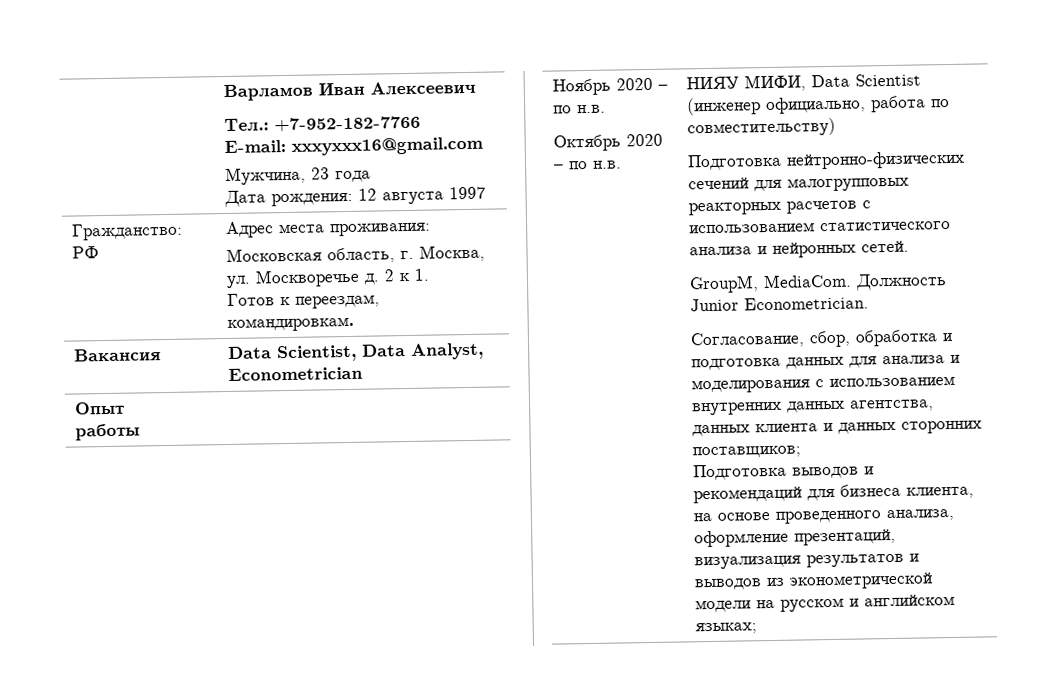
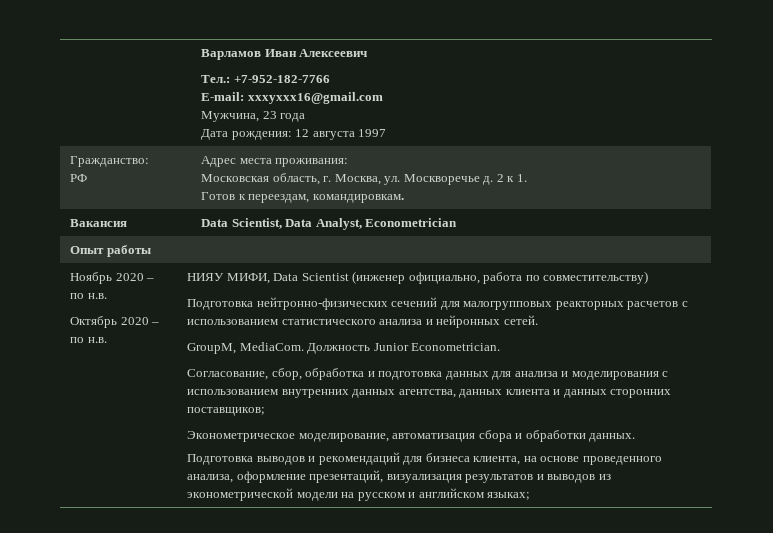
+ Эконометрическое моделирование, автоматизация сбора и обработки данных.

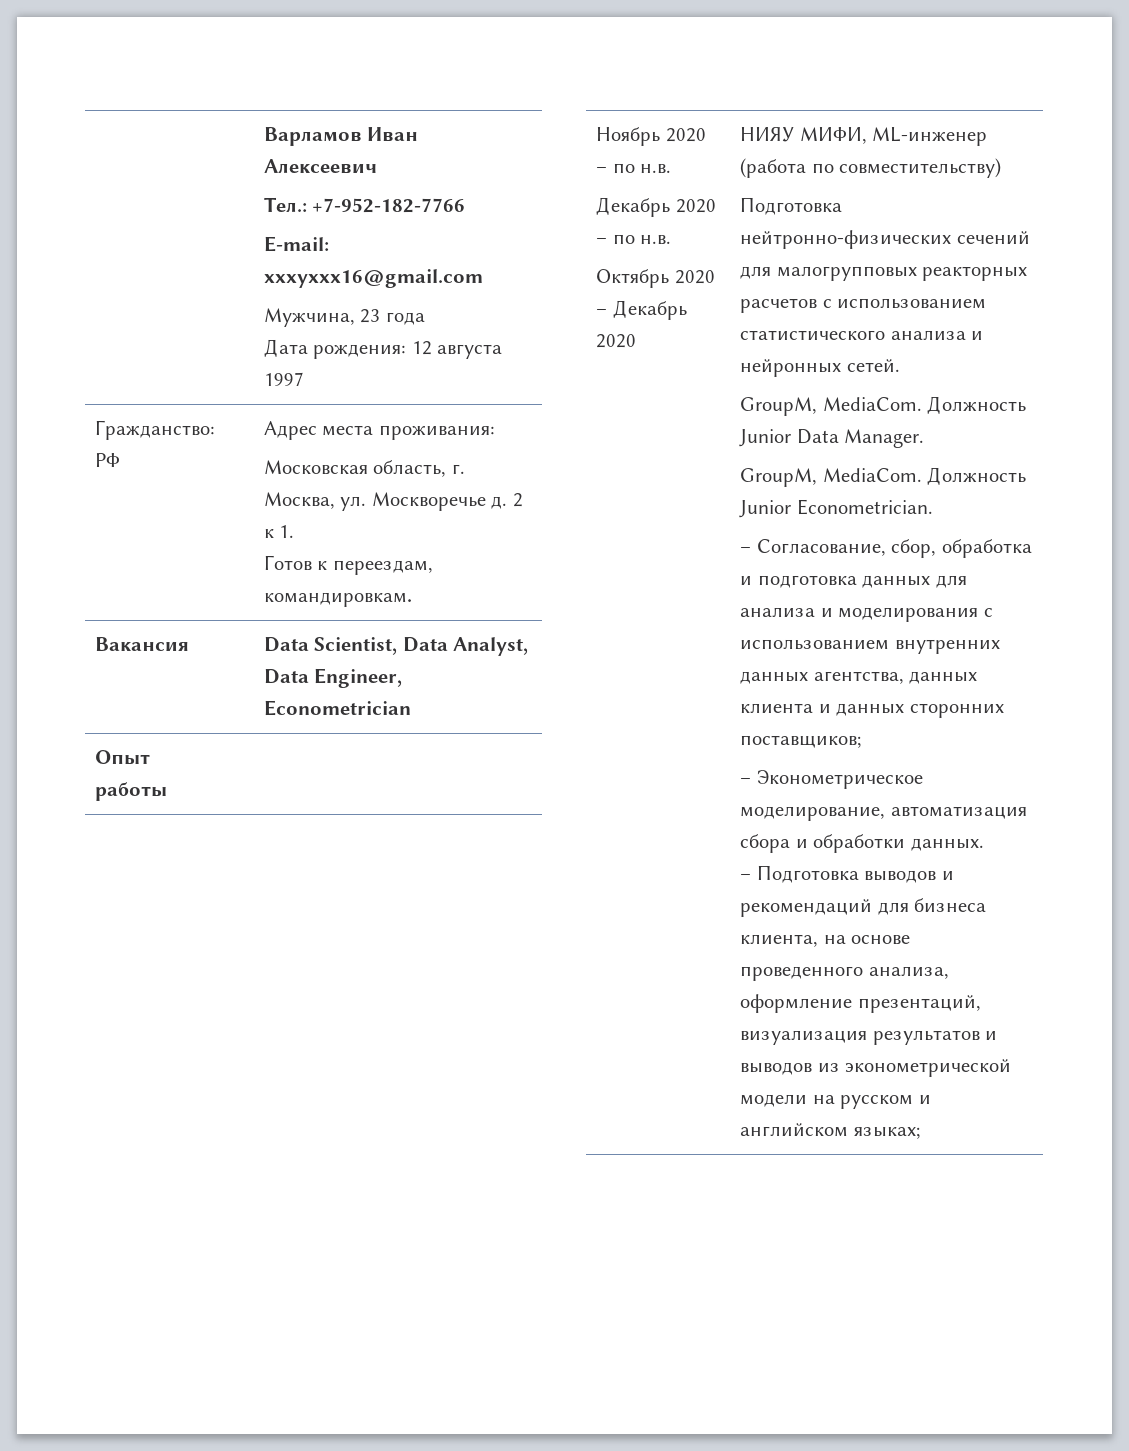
- Вакансия | Data Scientist, Data Analyst, Econometrician
+ Вакансия | Data Scientist, Data Analyst, Data Engineer, Econometrician
- Октябрь 2020 – по н.в. | НИЯУ МИФИ, Data Scientist (инженер официально, работа по совместительству)
+ Декабрь 2020 – по н.в.
+ Октябрь 2020 – Декабрь 2020 | НИЯУ МИФИ, ML-инженер (работа по совместительству)
+ GroupM, MediaCom. Должность Junior Data Manager.
- Согласование, сбор, обработка и подготовка данных для анализа и моделирования с использованием внутренних данных агентства, данных клиента и данных сторонних поставщиков;
+ – Согласование, сбор, обработка и подготовка данных для анализа и моделирования с использованием внутренних данных агентства, данных клиента и данных сторонних поставщиков;
- Эконометрическое моделирование, автоматизация сбора и обработки данных.
+ – Эконометрическое моделирование, автоматизация сбора и обработки данных.
- Подготовка выводов и рекомендаций для бизнеса клиента, на основе проведенного анализа, оформление презентаций, визуализация результатов и выводов из эконометрической модели на русском и английском языках;
+ – Подготовка выводов и рекомендаций для бизнеса клиента, на основе проведенного анализа, оформление презентаций, визуализация результатов и выводов из эконометрической модели на русском и английском языках;

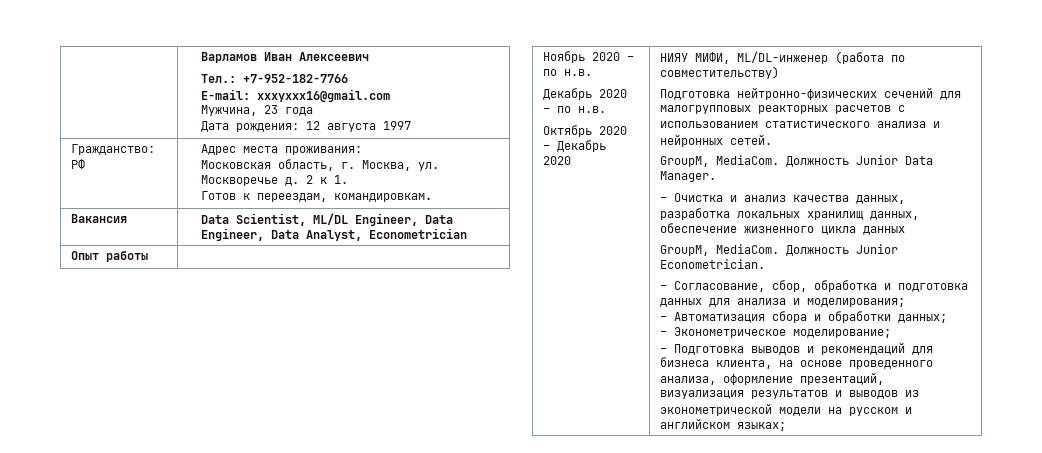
- Вакансия | Data Scientist, Data Analyst, Data Engineer, Econometrician
+ Вакансия | Data Scientist, ML/DL Engineer, Data Engineer, Data Analyst, Econometrician
- НИЯУ МИФИ, ML-инженер (работа по совместительству)
+ НИЯУ МИФИ, ML/DL-инженер (работа по совместительству)
+ – Очистка и анализ качества данных, разработка локальных хранилищ данных, обеспечение жизненного цикла данных
- – Согласование, сбор, обработка и подготовка данных для анализа и моделирования с использованием внутренних данных агентства, данных клиента и данных сторонних поставщиков;
- – Эконометрическое моделирование, автоматизация сбора и обработки данных.
+ – Согласование, сбор, обработка и подготовка данных для анализа и моделирования;
+ – Автоматизация сбора и обработки данных;
+ – Эконометрическое моделирование;

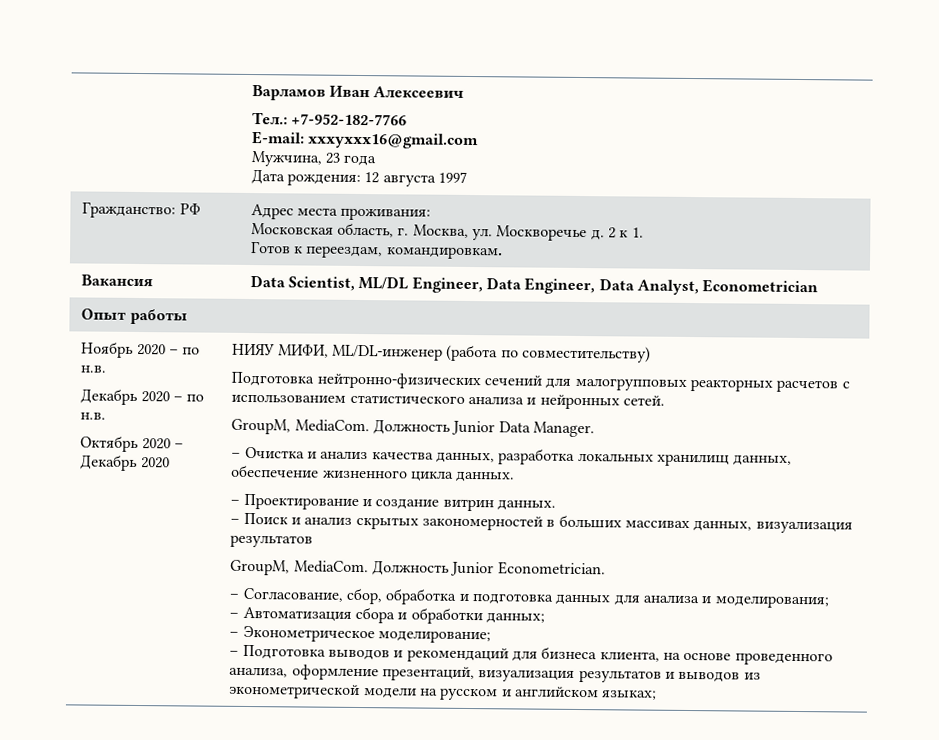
- – Очистка и анализ качества данных, разработка локальных хранилищ данных, обеспечение жизненного цикла данных
+ – Очистка и анализ качества данных, разработка локальных хранилищ данных, обеспечение жизненного цикла данных.
+ – Проектирование и создание витрин данных.
+ – Поиск и анализ скрытых закономерностей в больших массивах данных, визуализация результатов

